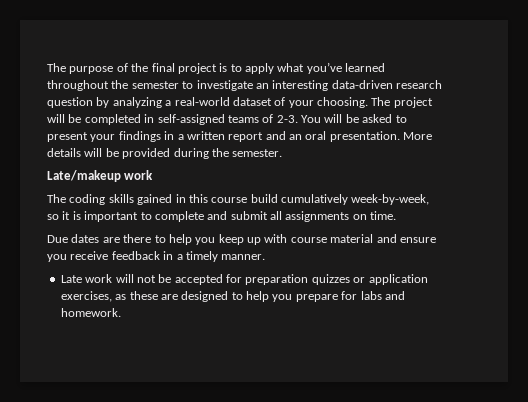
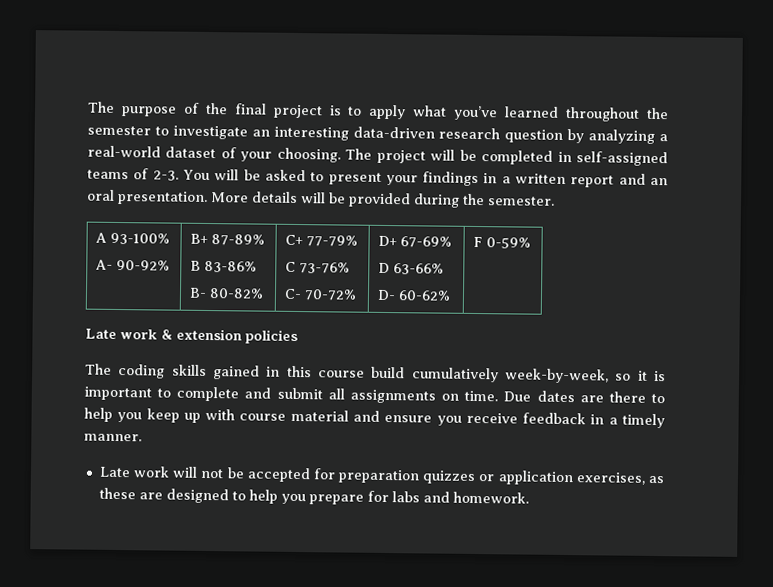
- Late/makeup work
+ A 93-100%
+ A- 90-92% | B+ 87-89%
+ B 83-86%
+ B- 80-82% | C+ 77-79%
+ C 73-76%
+ C- 70-72% | D+ 67-69%
+ D 63-66%
+ D- 60-62% | F 0-59%
+ Late work & extension policies
- The coding skills gained in this course build cumulatively week-by-week, so it is important to complete and submit all assignments on time.
- Due dates are there to help you keep up with course material and ensure you receive feedback in a timely manner.
+ The coding skills gained in this course build cumulatively week-by-week, so it is important to complete and submit all assignments on time. Due dates are there to help you keep up with course material and ensure you receive feedback in a timely manner.

